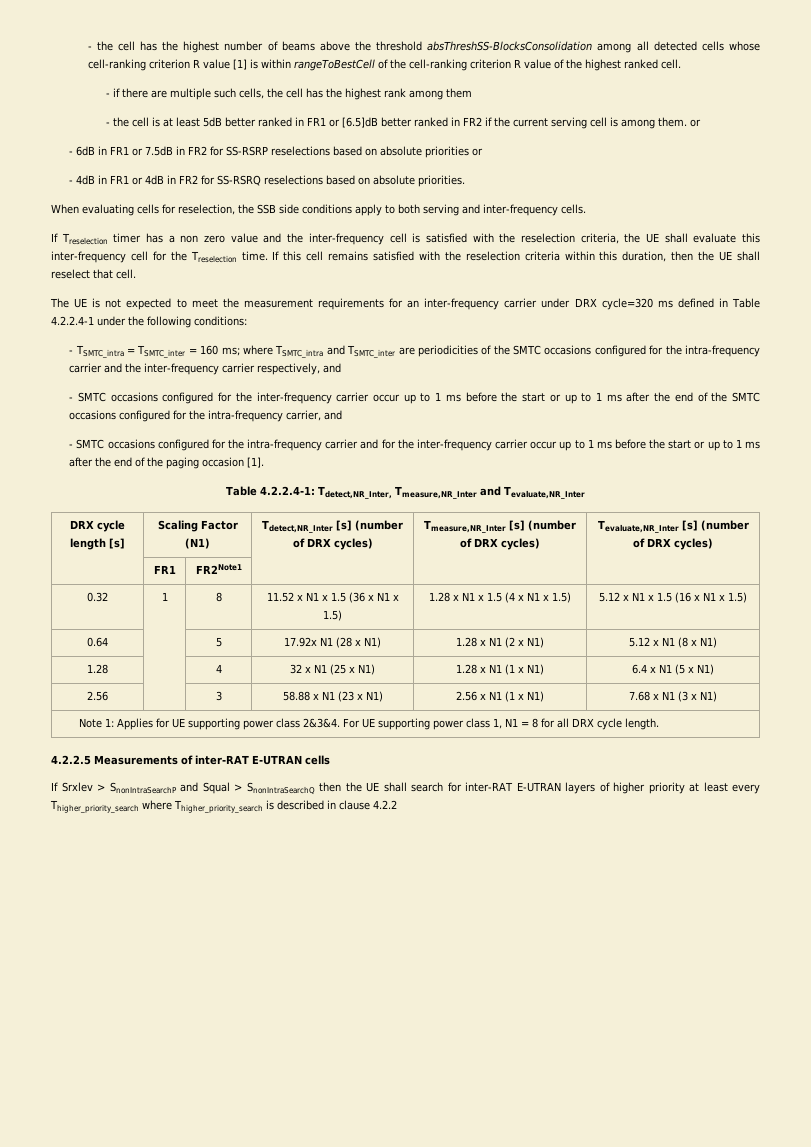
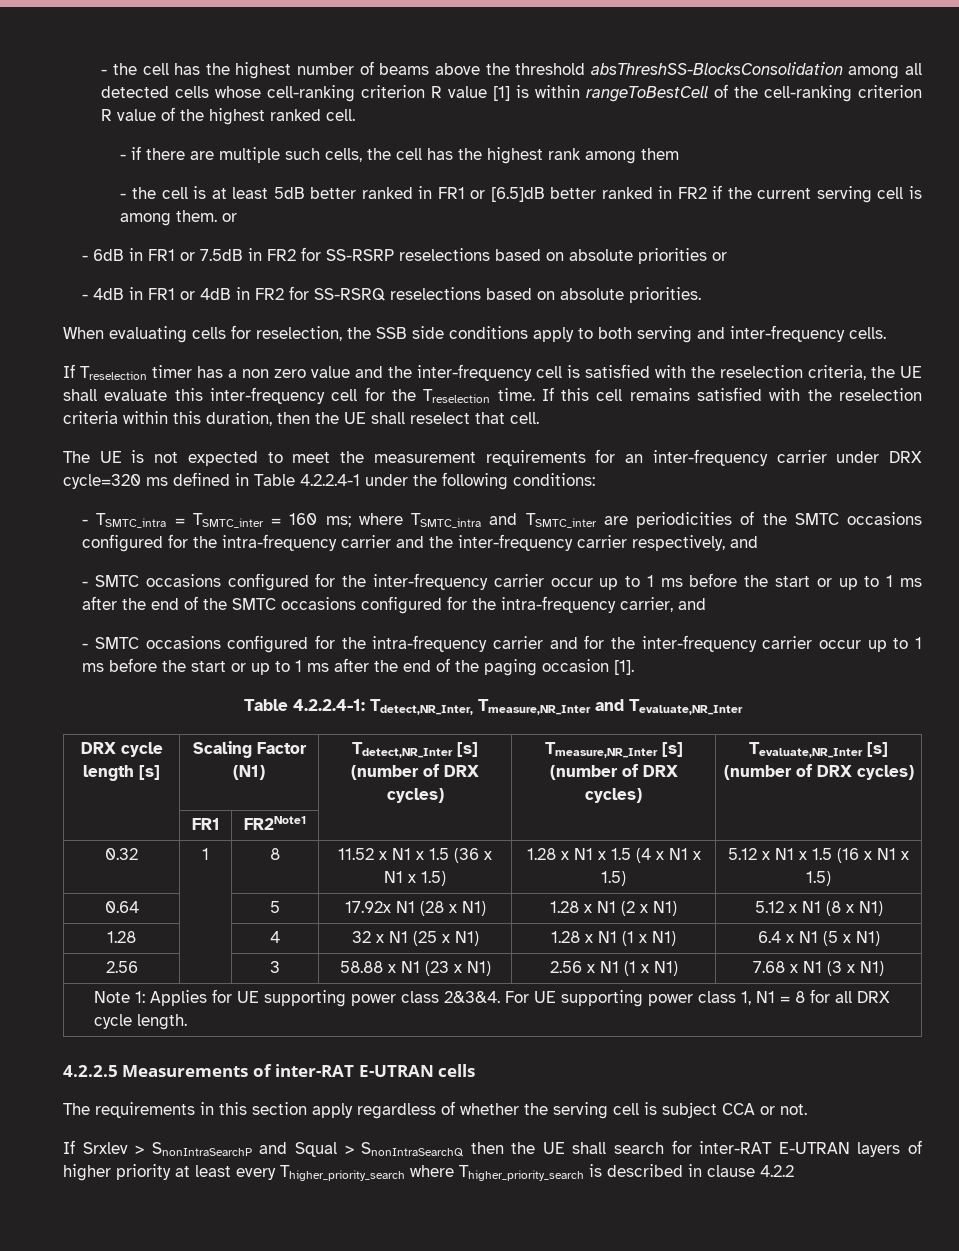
+ The requirements in this section apply regardless of whether the serving cell is subject CCA or not.

